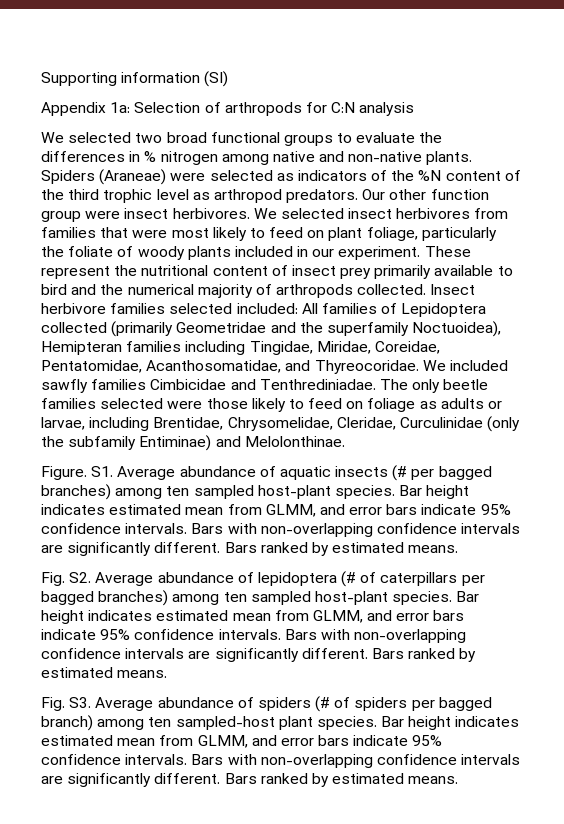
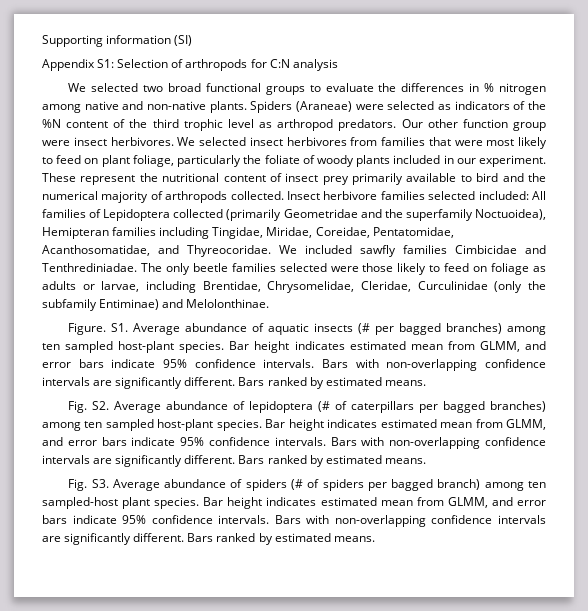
- Appendix 1a: Selection of arthropods for C:N analysis
+ Appendix S1: Selection of arthropods for C:N analysis

